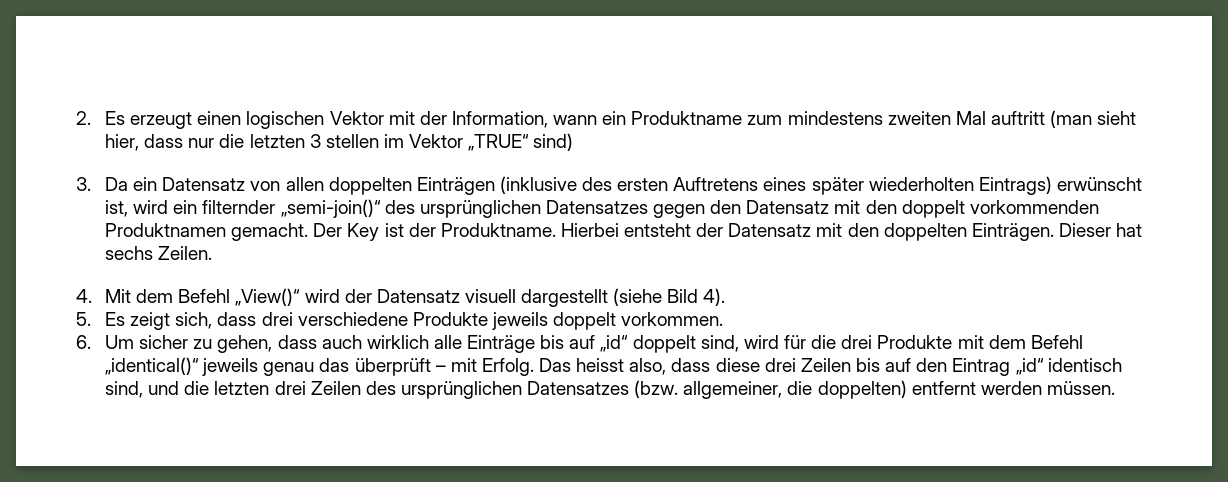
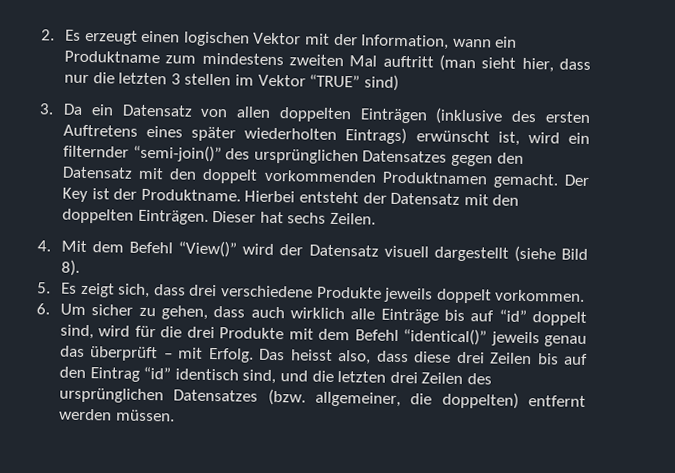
- 2. Es erzeugt einen logischen Vektor mit der Information, wann ein Produktname zum mindestens zweiten Mal auftritt (man sieht hier, dass nur die letzten 3 stellen im Vektor „TRUE“ sind)
+ 2. Es erzeugt einen logischen Vektor mit der Information, wann ein Produktname zum mindestens zweiten Mal auftritt (man sieht hier, dass nur die letzten 3 stellen im Vektor “TRUE” sind)
- 3. Da ein Datensatz von allen doppelten Einträgen (inklusive des ersten Auftretens eines später wiederholten Eintrags) erwünscht ist, wird ein filternder „semi-join()“ des ursprünglichen Datensatzes gegen den Datensatz mit den doppelt vorkommenden Produktnamen gemacht.
+ 3. Da ein Datensatz von allen doppelten Einträgen (inklusive des ersten Auftretens eines später wiederholten Eintrags) erwünscht ist, wird ein filternder “semi-join()” des ursprünglichen Datensatzes gegen den Datensatz mit den doppelt vorkommenden Produktnamen gemacht.
- 4. Mit dem Befehl „View()“ wird der Datensatz visuell dargestellt (siehe Bild 4).
+ 4. Mit dem Befehl “View()” wird der Datensatz visuell dargestellt (siehe Bild 8).
- 6. Um sicher zu gehen, dass auch wirklich alle Einträge bis auf „id“ doppelt sind, wird für die drei Produkte mit dem Befehl „identical()“ jeweils genau das überprüft – mit Erfolg.
+ 6. Um sicher zu gehen, dass auch wirklich alle Einträge bis auf “id” doppelt sind, wird für die drei Produkte mit dem Befehl “identical()” jeweils genau das überprüft – mit Erfolg.
- Das heisst also, dass diese drei Zeilen bis auf den Eintrag „id“ identisch sind, und die letzten drei Zeilen des ursprünglichen Datensatzes (bzw. allgemeiner, die doppelten) entfernt werden müssen.
+ Das heisst also, dass diese drei Zeilen bis auf den Eintrag “id” identisch sind, und die letzten drei Zeilen des ursprünglichen Datensatzes (bzw. allgemeiner, die doppelten) entfernt werden müssen.

